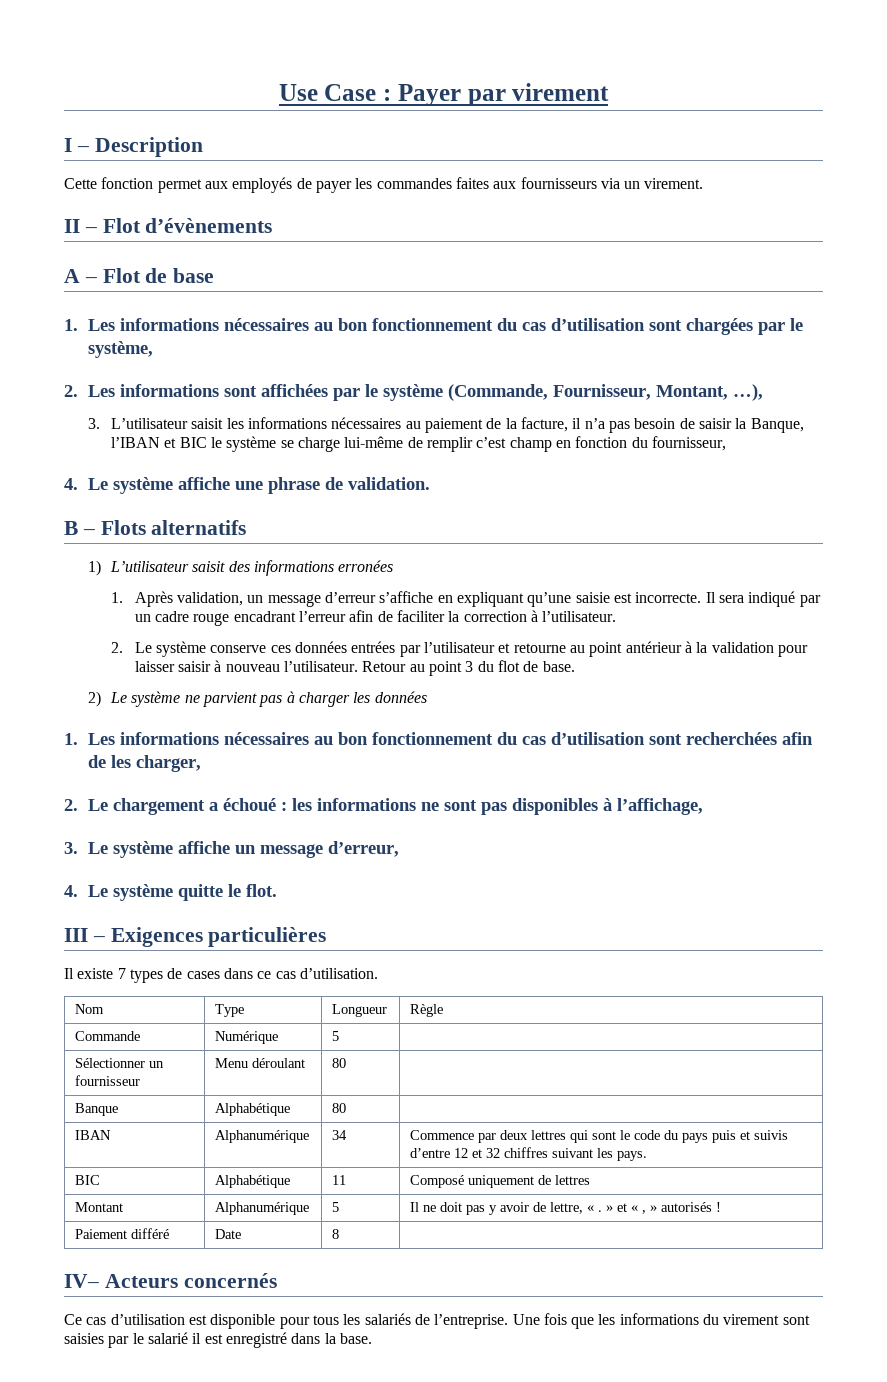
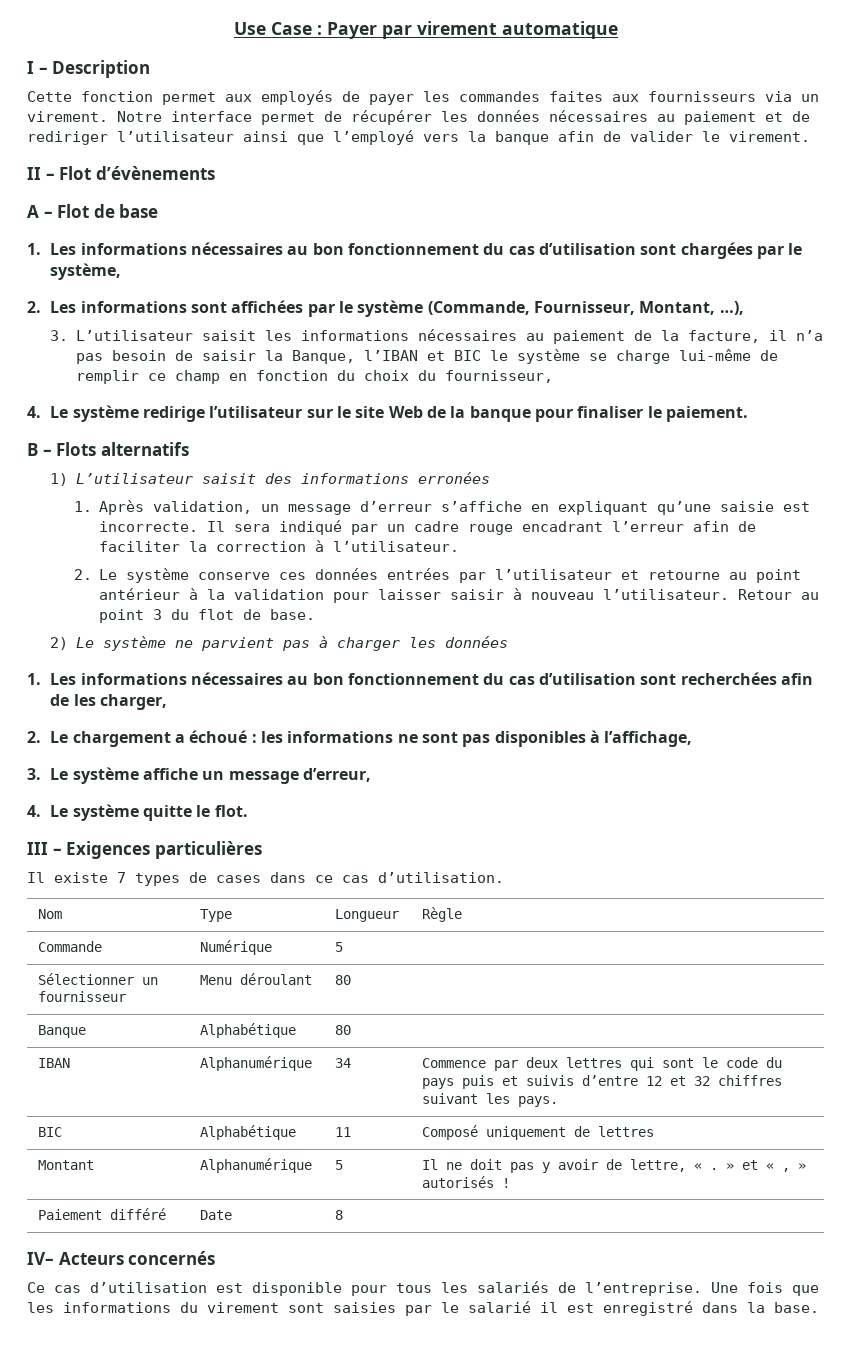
- Use Case : Payer par virement
+ Use Case : Payer par virement automatique
+ Notre interface permet de récupérer les données nécessaires au paiement et de rediriger l’utilisateur ainsi que l’employé vers la banque afin de valider le virement.
- 3. L’utilisateur saisit les informations nécessaires au paiement de la facture, il n’a pas besoin de saisir la Banque, l’IBAN et BIC le système se charge lui-même de remplir c’est champ en fonction du fournisseur,
+ 3. L’utilisateur saisit les informations nécessaires au paiement de la facture, il n’a pas besoin de saisir la Banque, l’IBAN et BIC le système se charge lui-même de remplir ce champ en fonction du choix du fournisseur,
- 4. Le système affiche une phrase de validation.
+ 4. Le système redirige l’utilisateur sur le site Web de la banque pour finaliser le paiement.

